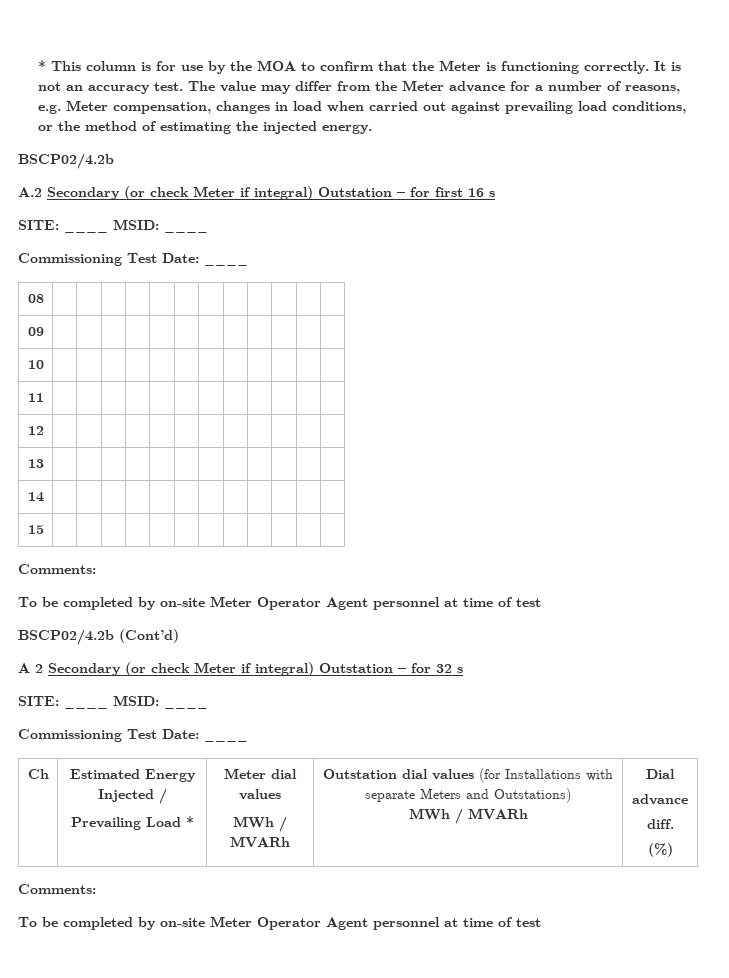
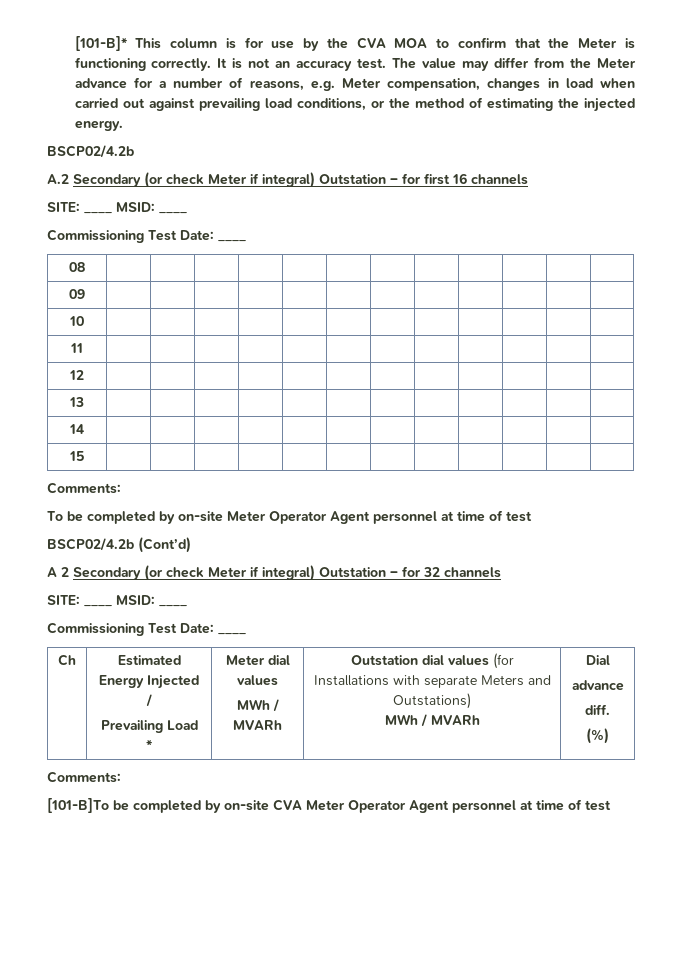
- * This column is for use by the MOA to confirm that the Meter is functioning correctly.
+ [101-B]* This column is for use by the CVA MOA to confirm that the Meter is functioning correctly.
- A.2 Secondary (or check Meter if integral) Outstation – for first 16 s
+ A.2 Secondary (or check Meter if integral) Outstation – for first 16 channels
- A 2 Secondary (or check Meter if integral) Outstation – for 32 s
+ A 2 Secondary (or check Meter if integral) Outstation – for 32 channels
  Ch | Estimated Energy Injected /
  Prevailing Load * | Meter dial values
  MWh / MVARh | Outstation dial values (for Installations with separate Meters and Outstations)
  MWh / MVARh | Dial
  advance
  diff.
  (%)
  Comments:
- To be completed by on-site Meter Operator Agent personnel at time of test
+ [101-B]To be completed by on-site CVA Meter Operator Agent personnel at time of test

